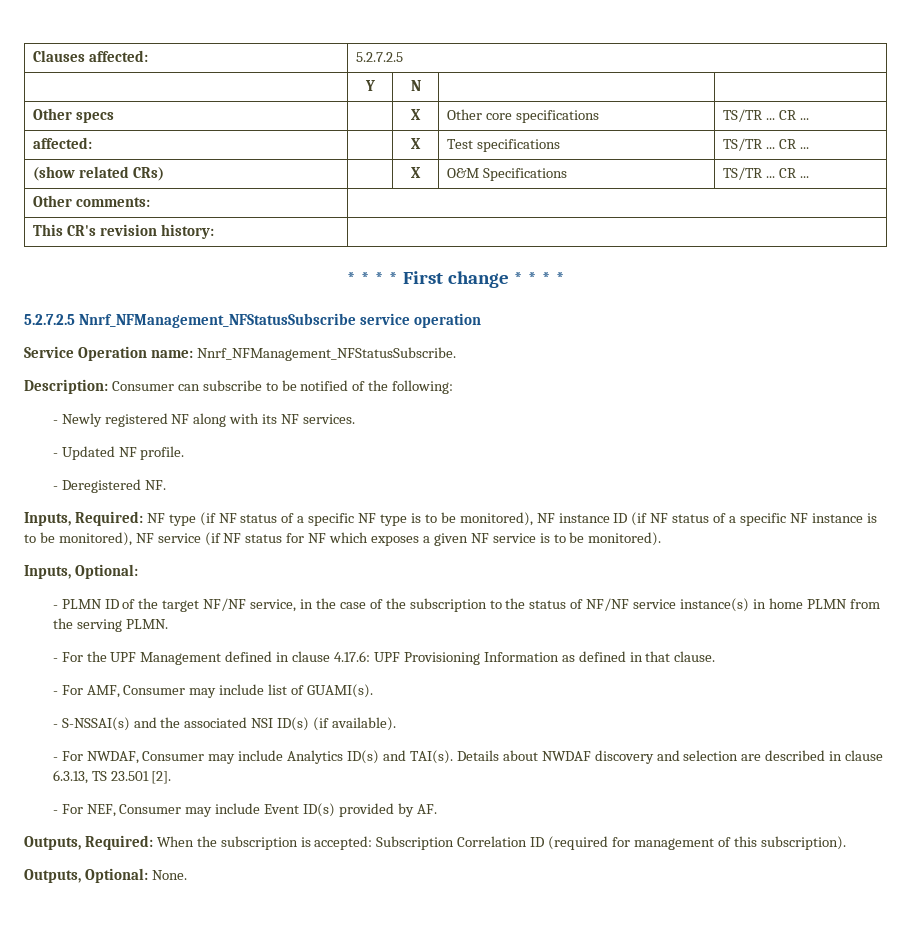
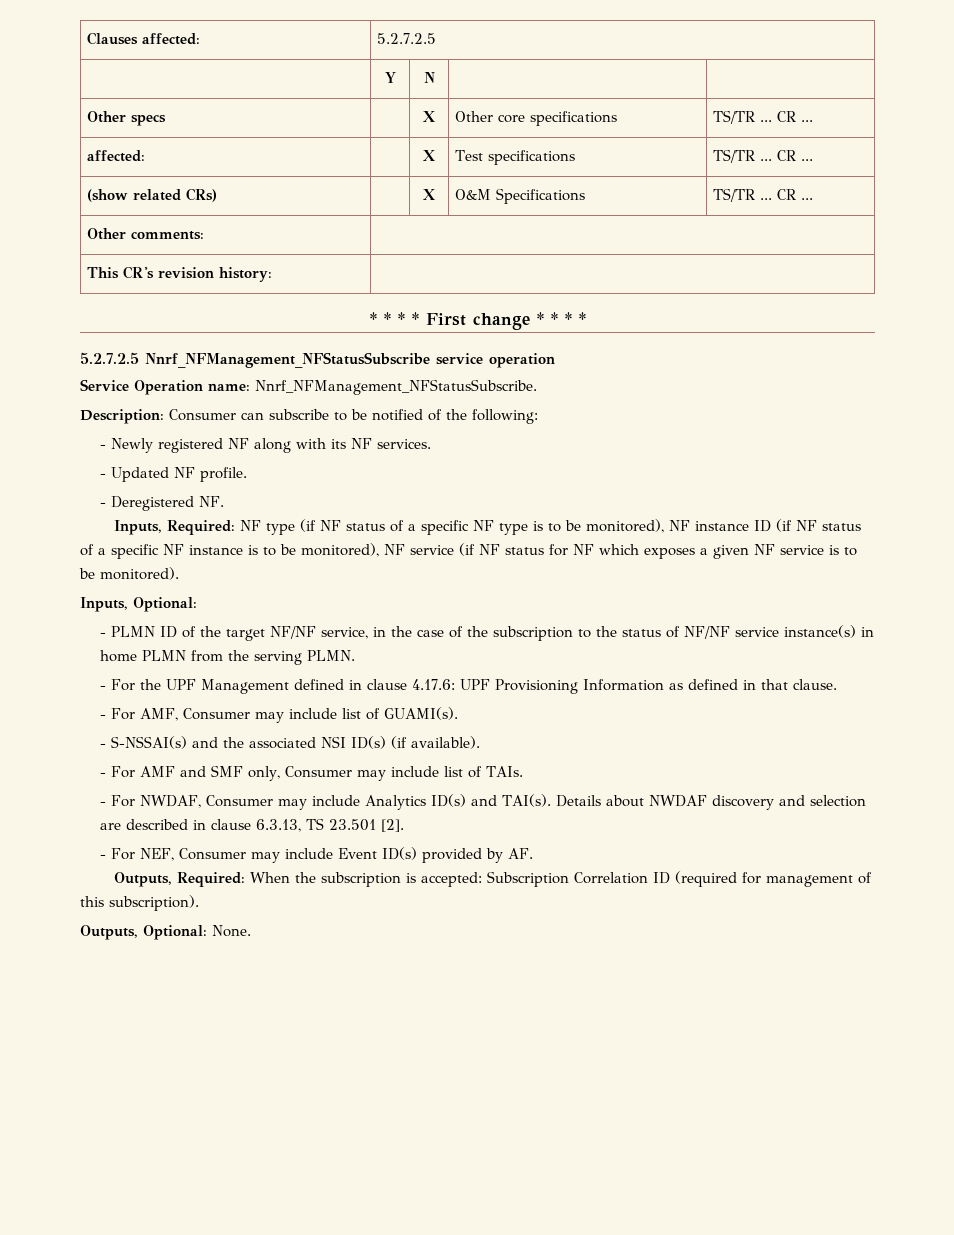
+ - For AMF and SMF only, Consumer may include list of TAIs.

